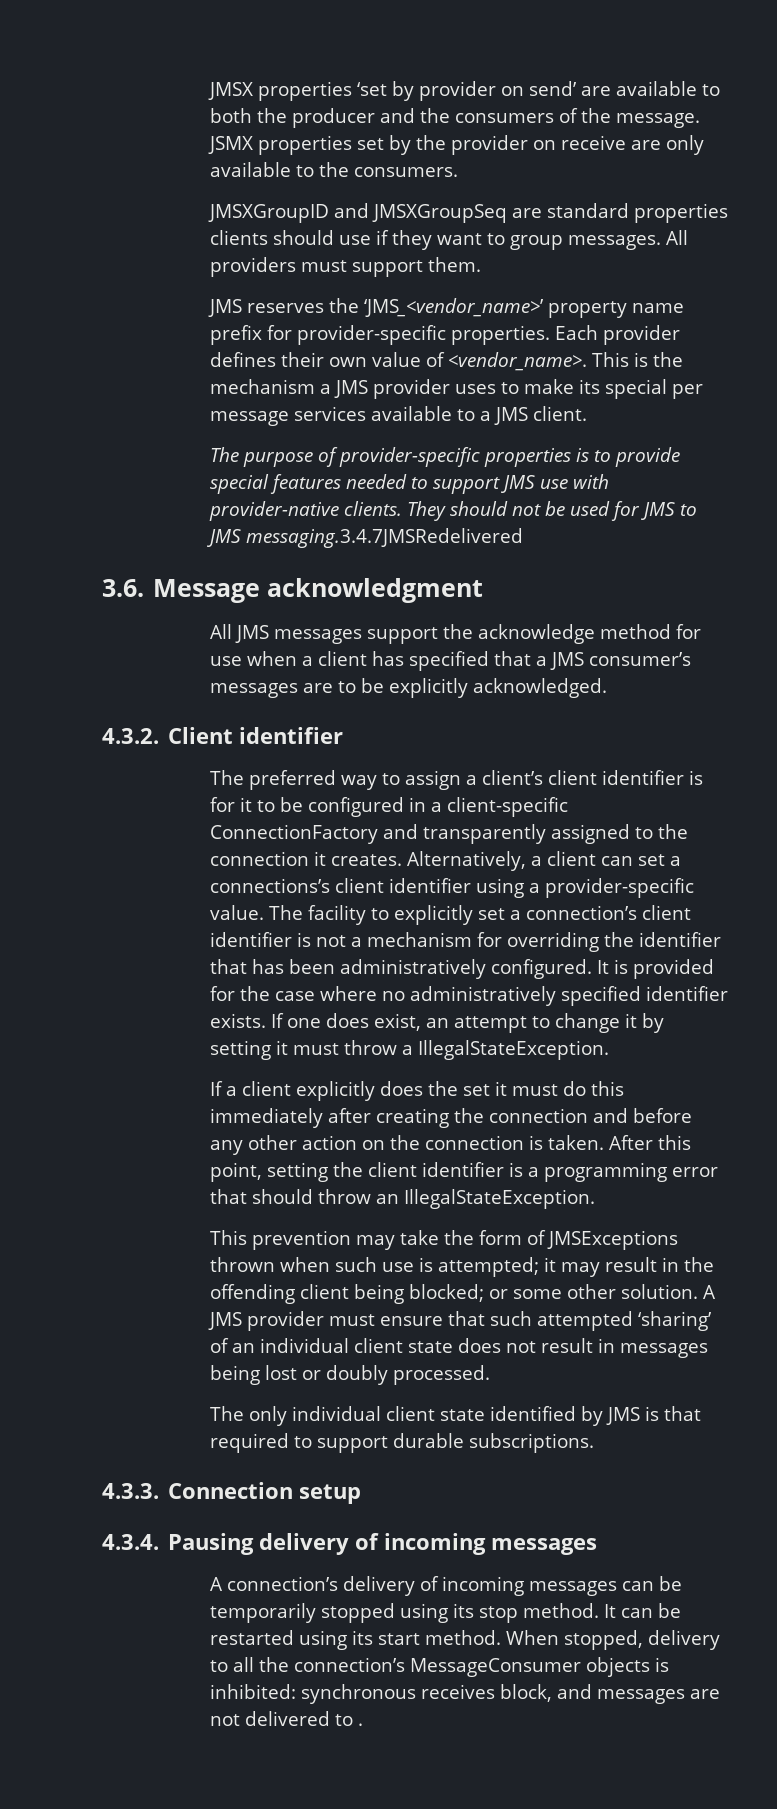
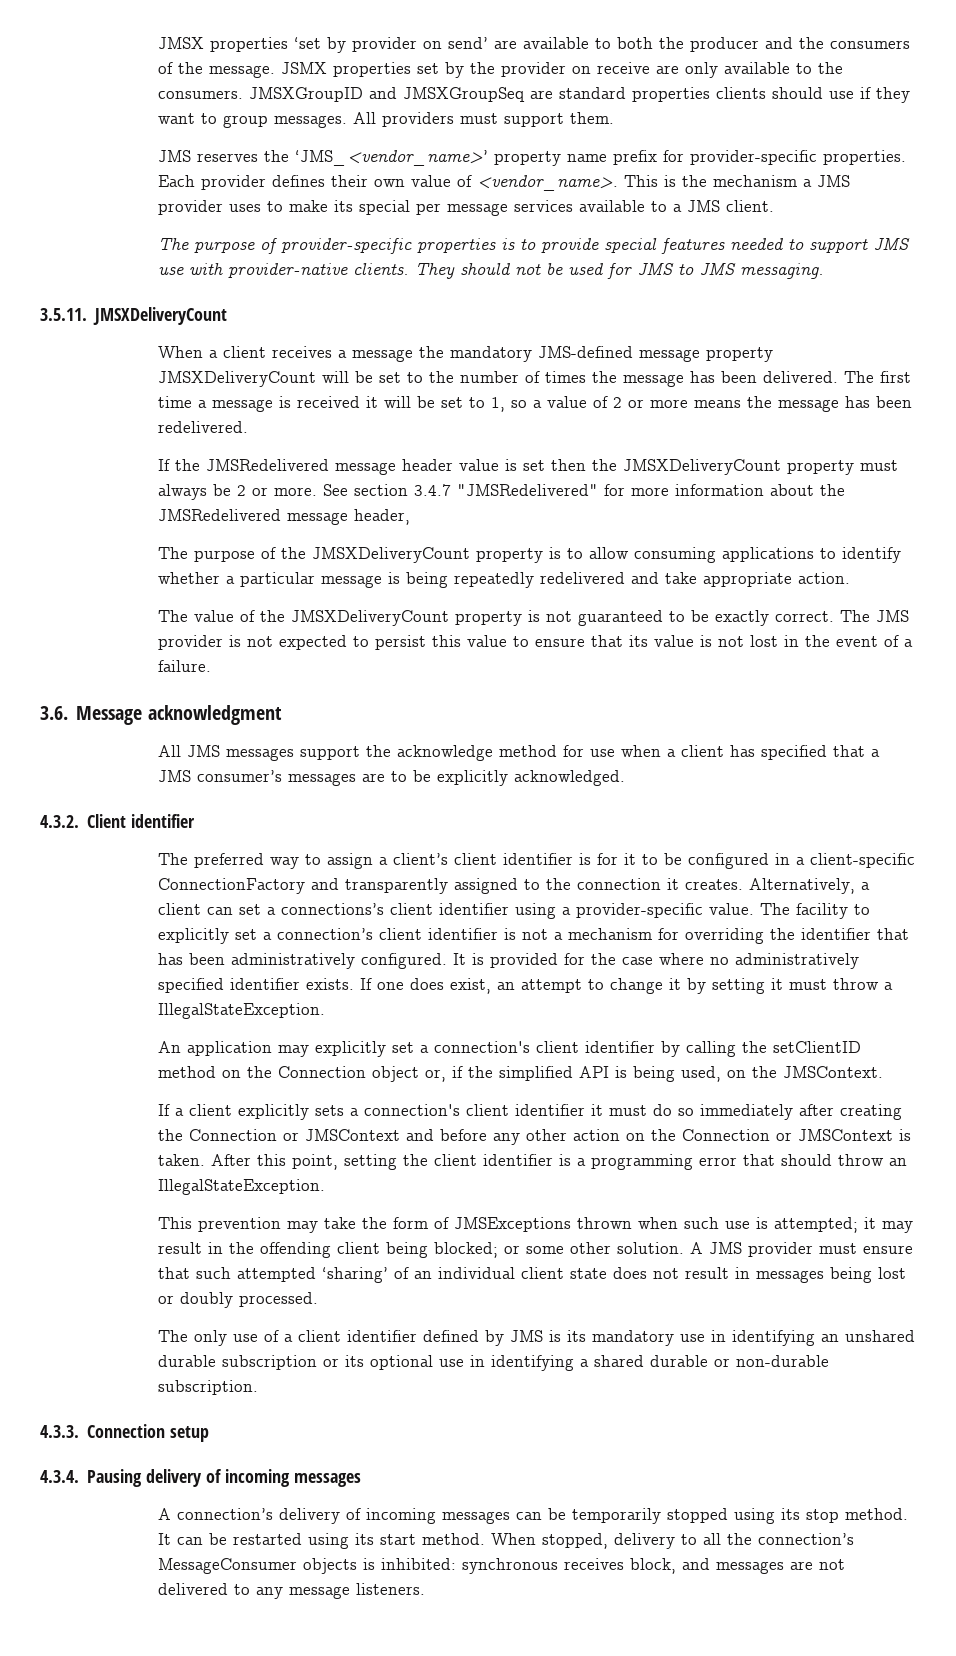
- JSMX properties set by the provider on receive are only available to the consumers.
- JMSXGroupID and JMSXGroupSeq are standard properties clients should use if they want to group messages.
+ JSMX properties set by the provider on receive are only available to the consumers. JMSXGroupID and JMSXGroupSeq are standard properties clients should use if they want to group messages.
- They should not be used for JMS to JMS messaging.3.4.7JMSRedelivered
+ They should not be used for JMS to JMS messaging.
+ 3.5.11. JMSXDeliveryCount
+ When a client receives a message the mandatory JMS-defined message property JMSXDeliveryCount will be set to the number of times the message has been delivered. The first time a message is received it will be set to 1, so a value of 2 or more means the message has been redelivered.
+ If the JMSRedelivered message header value is set then the JMSXDeliveryCount property must always be 2 or more. See section 3.4.7 "JMSRedelivered" for more information about the JMSRedelivered message header,
+ The purpose of the JMSXDeliveryCount property is to allow consuming applications to identify whether a particular message is being repeatedly redelivered and take appropriate action.
+ The value of the JMSXDeliveryCount property is not guaranteed to be exactly correct. The JMS provider is not expected to persist this value to ensure that its value is not lost in the event of a failure.
+ An application may explicitly set a connection's client identifier by calling the setClientID method on the Connection object or, if the simplified API is being used, on the JMSContext.
- If a client explicitly does the set it must do this immediately after creating the connection and before any other action on the connection is taken.
+ If a client explicitly sets a connection's client identifier it must do so immediately after creating the Connection or JMSContext and before any other action on the Connection or JMSContext is taken.
- The only individual client state identified by JMS is that required to support durable subscriptions.
+ The only use of a client identifier defined by JMS is its mandatory use in identifying an unshared durable subscription or its optional use in identifying a shared durable or non-durable subscription.
- When stopped, delivery to all the connection’s MessageConsumer objects is inhibited: synchronous receives block, and messages are not delivered to .
+ When stopped, delivery to all the connection’s MessageConsumer objects is inhibited: synchronous receives block, and messages are not delivered to any message listeners.

